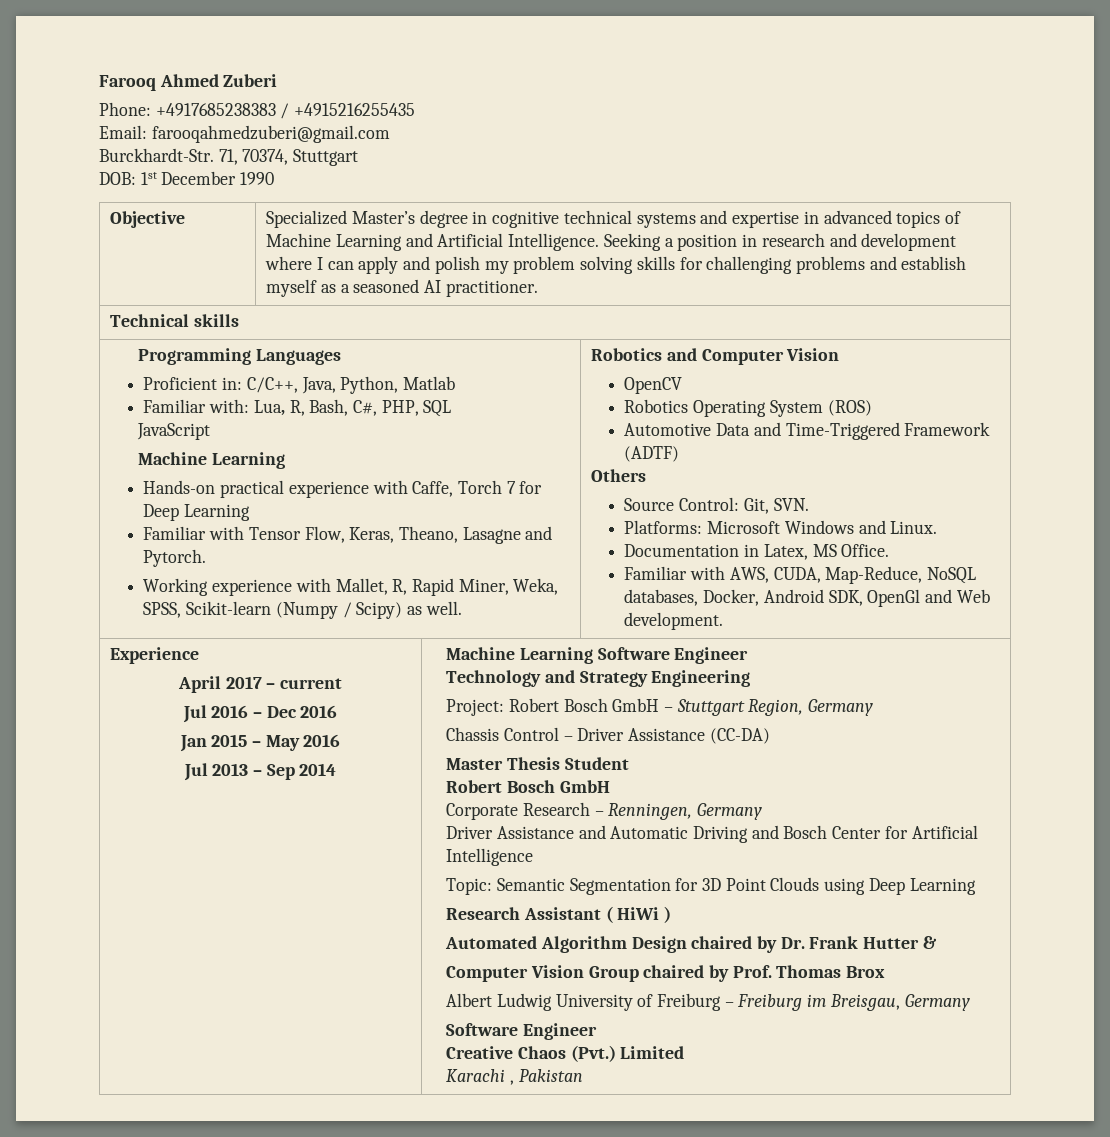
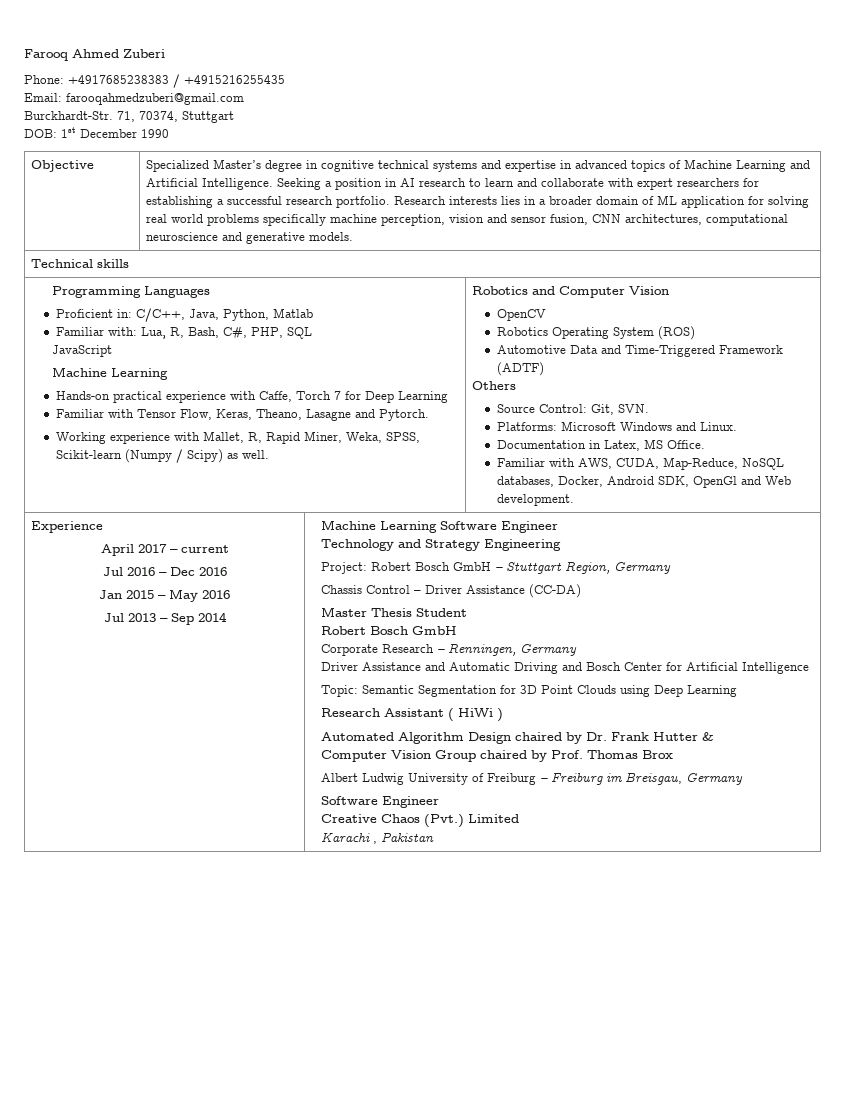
- Seeking a position in research and development where I can apply and polish my problem solving skills for challenging problems and establish myself as a seasoned AI practitioner.
+ Seeking a position in AI research to learn and collaborate with expert researchers for establishing a successful research portfolio. Research interests lies in a broader domain of ML application for solving real world problems specifically machine perception, vision and sensor fusion, CNN architectures, computational neuroscience and generative models.

